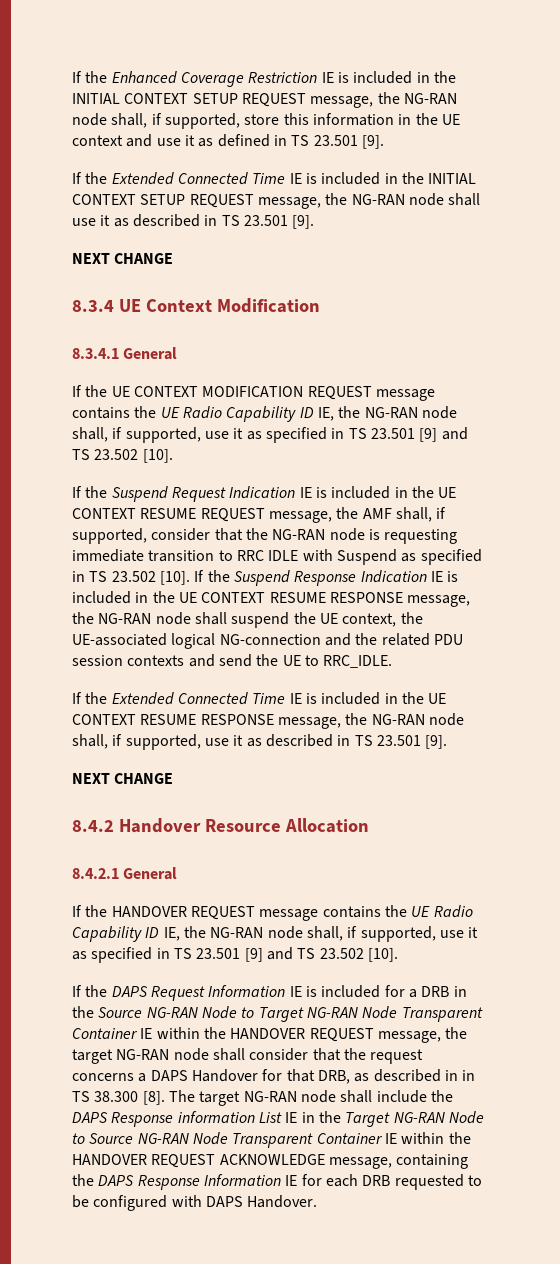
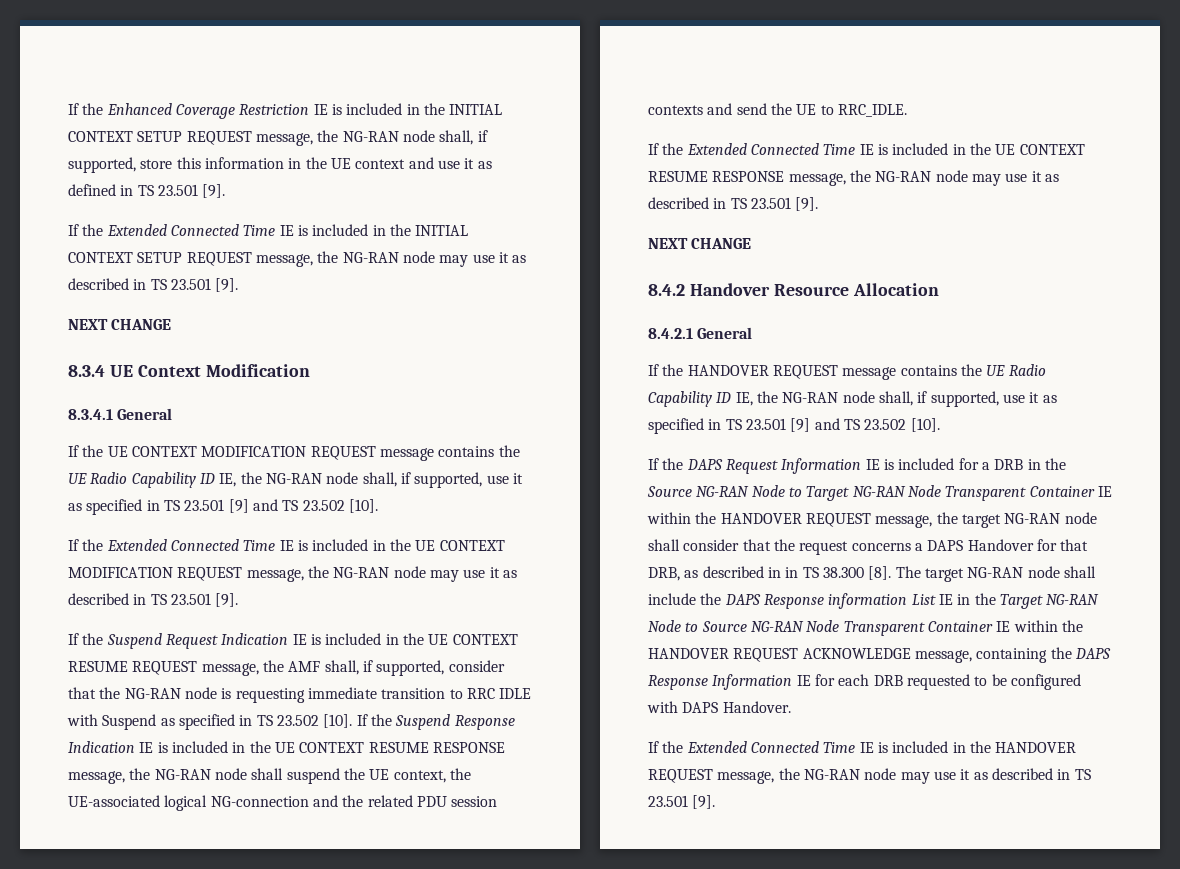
- If the Extended Connected Time IE is included in the INITIAL CONTEXT SETUP REQUEST message, the NG-RAN node shall use it as described in TS 23.501 [9].
+ If the Extended Connected Time IE is included in the INITIAL CONTEXT SETUP REQUEST message, the NG-RAN node may use it as described in TS 23.501 [9].
+ If the Extended Connected Time IE is included in the UE CONTEXT MODIFICATION REQUEST message, the NG-RAN node may use it as described in TS 23.501 [9].
- If the Extended Connected Time IE is included in the UE CONTEXT RESUME RESPONSE message, the NG-RAN node shall, if supported, use it as described in TS 23.501 [9].
+ If the Extended Connected Time IE is included in the UE CONTEXT RESUME RESPONSE message, the NG-RAN node may use it as described in TS 23.501 [9].
+ If the Extended Connected Time IE is included in the HANDOVER REQUEST message, the NG-RAN node may use it as described in TS 23.501 [9].

